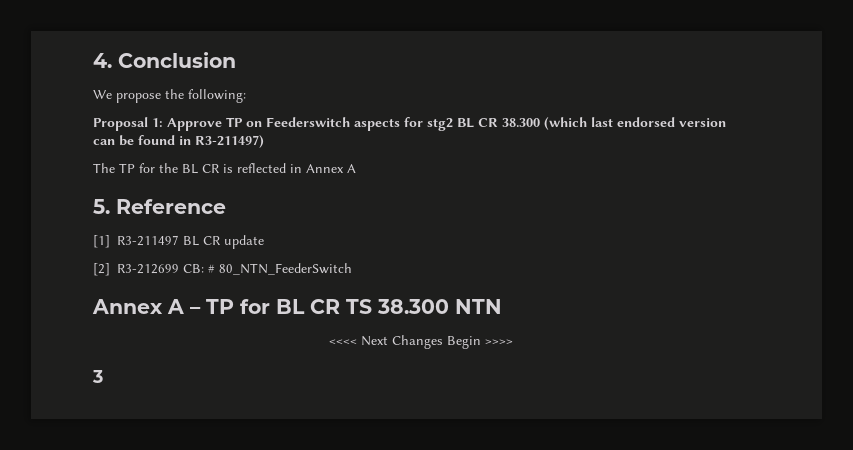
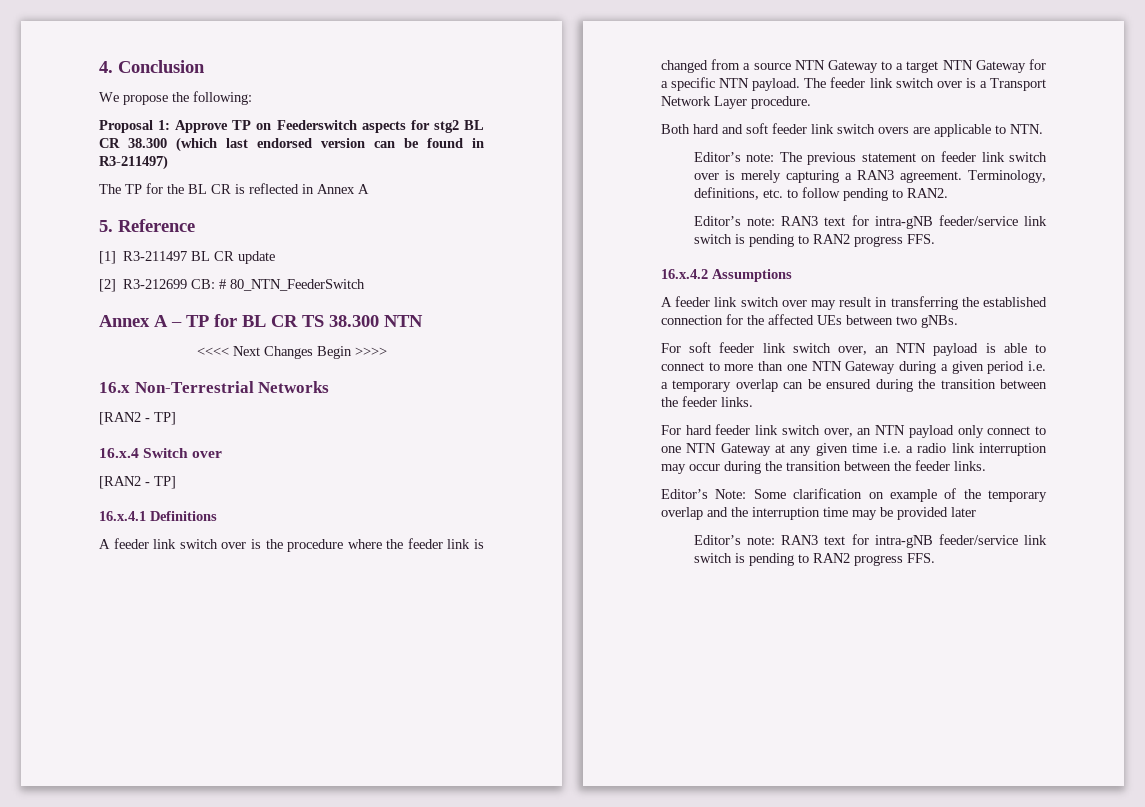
- 3
+ 16.x Non-Terrestrial Networks
+ [RAN2 - TP]
+ 16.x.4 Switch over
+ [RAN2 - TP]
+ 16.x.4.1 Definitions
+ A feeder link switch over is the procedure where the feeder link is changed from a source NTN Gateway to a target NTN Gateway for a specific NTN payload. The feeder link switch over is a Transport Network Layer procedure.
+ Both hard and soft feeder link switch overs are applicable to NTN.
+ Editor’s note: The previous statement on feeder link switch over is merely capturing a RAN3 agreement. Terminology, definitions, etc. to follow pending to RAN2.
+ Editor’s note: RAN3 text for intra-gNB feeder/service link switch is pending to RAN2 progress FFS.
+ 16.x.4.2 Assumptions
+ A feeder link switch over may result in transferring the established connection for the affected UEs between two gNBs.
+ For soft feeder link switch over, an NTN payload is able to connect to more than one NTN Gateway during a given period i.e. a temporary overlap can be ensured during the transition between the feeder links.
+ For hard feeder link switch over, an NTN payload only connect to one NTN Gateway at any given time i.e. a radio link interruption may occur during the transition between the feeder links.
+ Editor’s Note: Some clarification on example of the temporary overlap and the interruption time may be provided later
+ Editor’s note: RAN3 text for intra-gNB feeder/service link switch is pending to RAN2 progress FFS.

